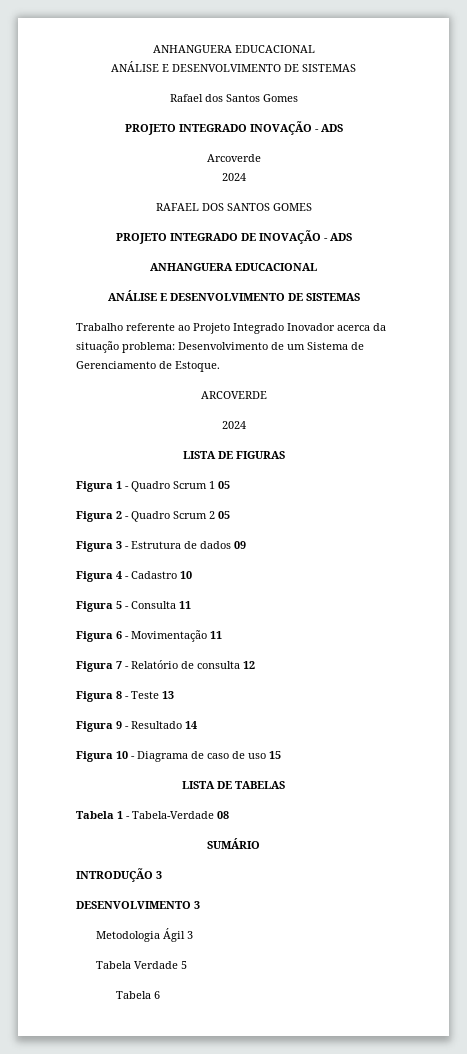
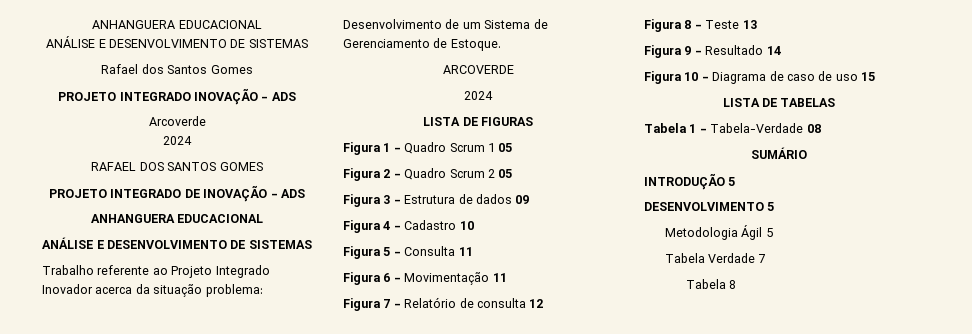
- INTRODUÇÃO 3
- DESENVOLVIMENTO 3
+ INTRODUÇÃO 5
+ DESENVOLVIMENTO 5
- Metodologia Ágil 3
+ Metodologia Ágil 5
- Tabela Verdade 5
- Tabela 6
+ Tabela Verdade 7
+ Tabela 8

